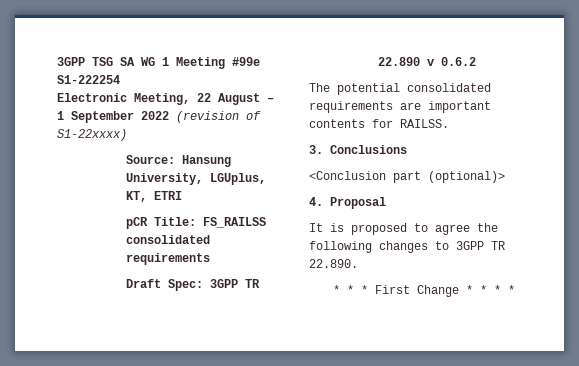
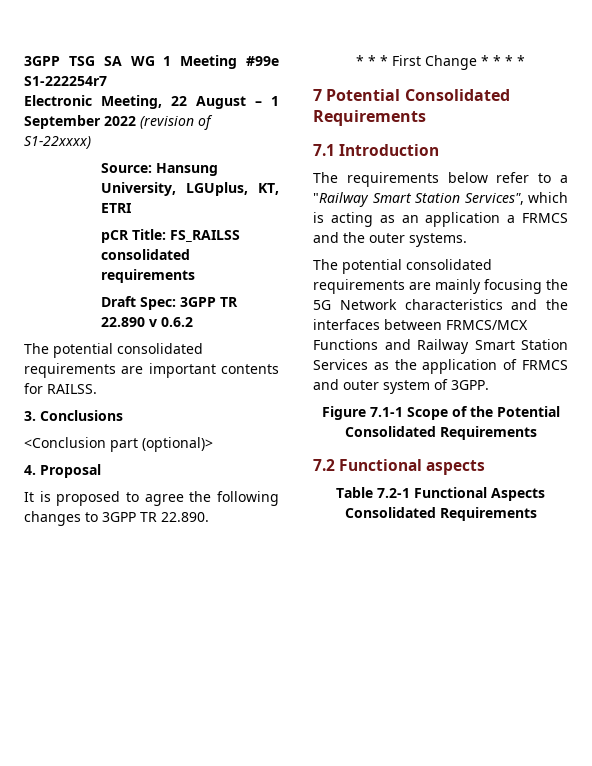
- 3GPP TSG SA WG 1 Meeting #99e S1-222254
+ 3GPP TSG SA WG 1 Meeting #99e S1-222254r7
+ 7 Potential Consolidated Requirements
+ 7.1 Introduction
+ The requirements below refer to a "Railway Smart Station Services", which is acting as an application a FRMCS and the outer systems.
+ The potential consolidated requirements are mainly focusing the 5G Network characteristics and the interfaces between FRMCS/MCX Functions and Railway Smart Station Services as the application of FRMCS and outer system of 3GPP.
+ Figure 7.1-1 Scope of the Potential Consolidated Requirements
+ 7.2 Functional aspects
+ Table 7.2-1 Functional Aspects Consolidated Requirements

